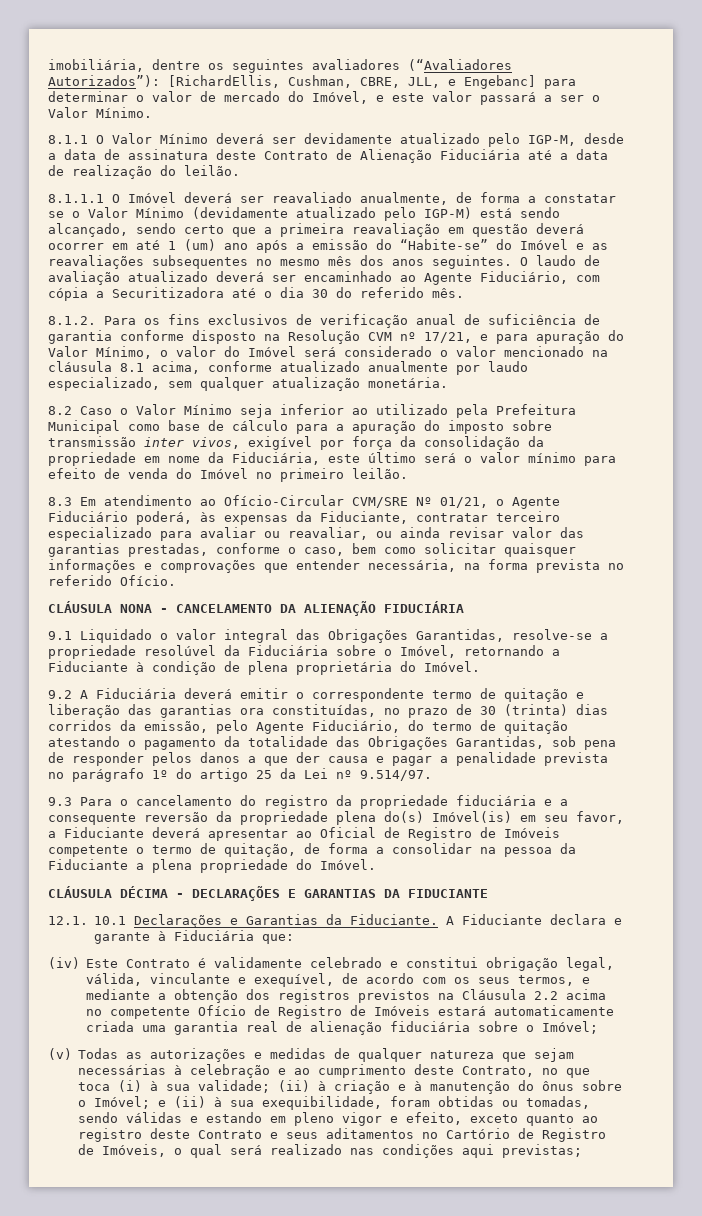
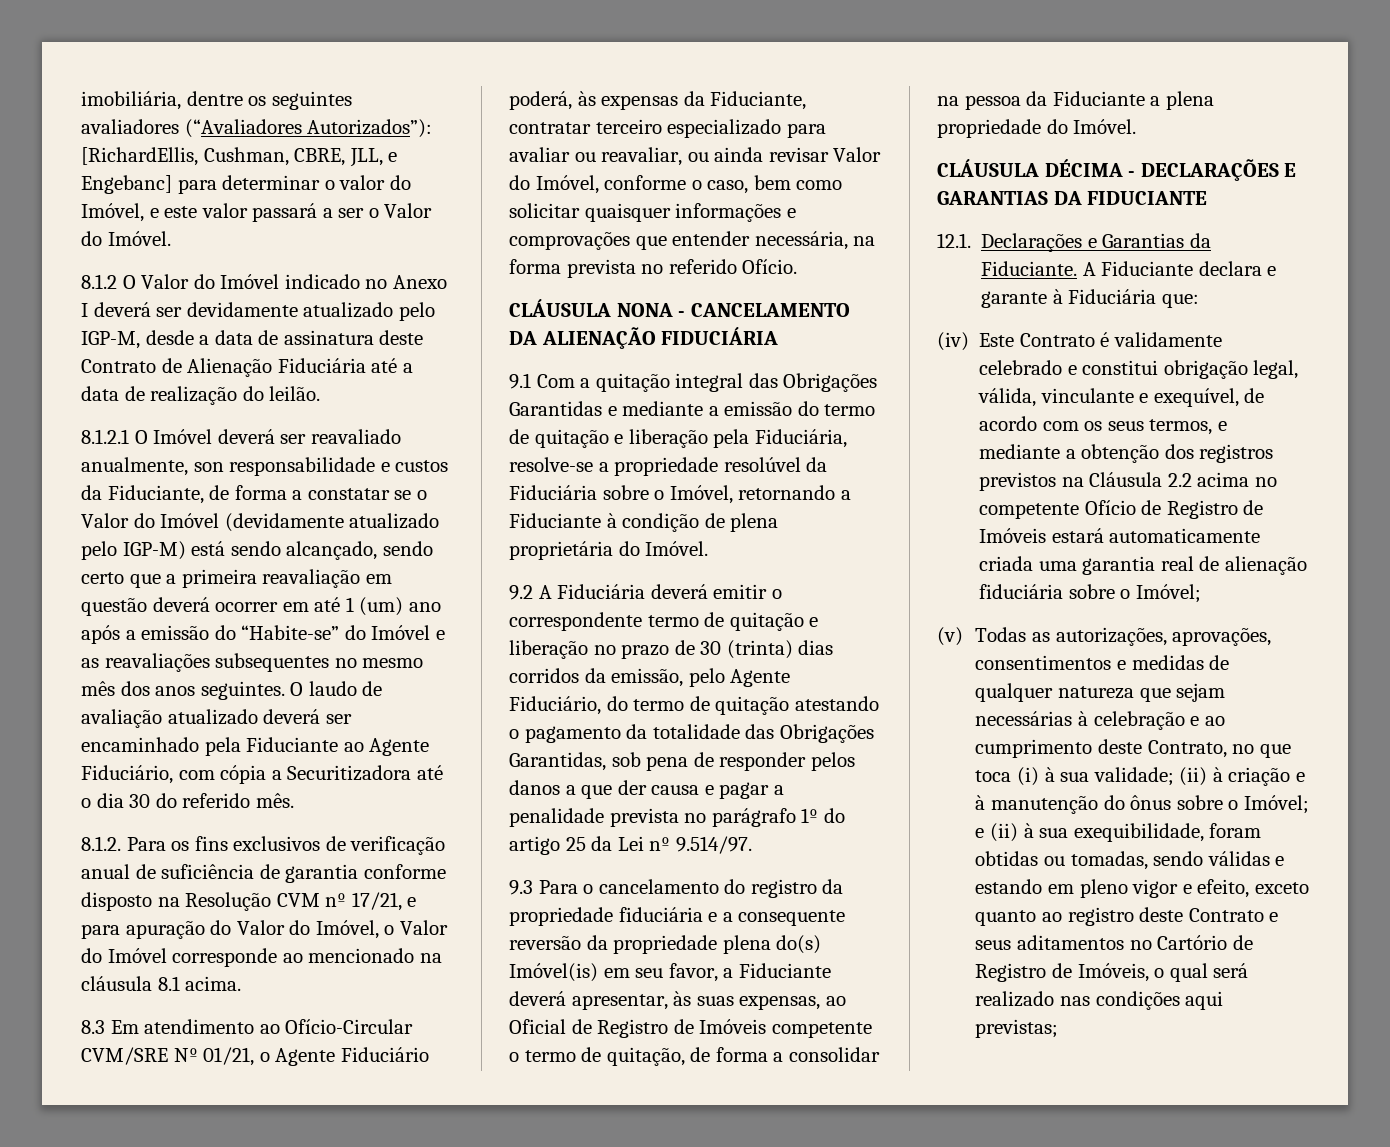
- imobiliária, dentre os seguintes avaliadores (“Avaliadores Autorizados”): [RichardEllis, Cushman, CBRE, JLL, e Engebanc] para determinar o valor de mercado do Imóvel, e este valor passará a ser o Valor Mínimo.
- 8.1.1 O Valor Mínimo deverá ser devidamente atualizado pelo IGP-M, desde a data de assinatura deste Contrato de Alienação Fiduciária até a data de realização do leilão.
+ imobiliária, dentre os seguintes avaliadores (“Avaliadores Autorizados”): [RichardEllis, Cushman, CBRE, JLL, e Engebanc] para determinar o valor do Imóvel, e este valor passará a ser o Valor do Imóvel.
+ 8.1.2 O Valor do Imóvel indicado no Anexo I deverá ser devidamente atualizado pelo IGP-M, desde a data de assinatura deste Contrato de Alienação Fiduciária até a data de realização do leilão.
- 8.1.1.1 O Imóvel deverá ser reavaliado anualmente, de forma a constatar se o Valor Mínimo (devidamente atualizado pelo IGP-M) está sendo alcançado, sendo certo que a primeira reavaliação em questão deverá ocorrer em até 1 (um) ano após a emissão do “Habite-se” do Imóvel e as reavaliações subsequentes no mesmo mês dos anos seguintes.
+ 8.1.2.1 O Imóvel deverá ser reavaliado anualmente, son responsabilidade e custos da Fiduciante, de forma a constatar se o Valor do Imóvel (devidamente atualizado pelo IGP-M) está sendo alcançado, sendo certo que a primeira reavaliação em questão deverá ocorrer em até 1 (um) ano após a emissão do “Habite-se” do Imóvel e as reavaliações subsequentes no mesmo mês dos anos seguintes.
- O laudo de avaliação atualizado deverá ser encaminhado ao Agente Fiduciário, com cópia a Securitizadora até o dia 30 do referido mês.
+ O laudo de avaliação atualizado deverá ser encaminhado pela Fiduciante ao Agente Fiduciário, com cópia a Securitizadora até o dia 30 do referido mês.
- 8.1.2. Para os fins exclusivos de verificação anual de suficiência de garantia conforme disposto na Resolução CVM nº 17/21, e para apuração do Valor Mínimo, o valor do Imóvel será considerado o valor mencionado na cláusula 8.1 acima, conforme atualizado anualmente por laudo especializado, sem qualquer atualização monetária.
- 8.2 Caso o Valor Mínimo seja inferior ao utilizado pela Prefeitura Municipal como base de cálculo para a apuração do imposto sobre transmissão inter vivos, exigível por força da consolidação da propriedade em nome da Fiduciária, este último será o valor mínimo para efeito de venda do Imóvel no primeiro leilão.
+ 8.1.2. Para os fins exclusivos de verificação anual de suficiência de garantia conforme disposto na Resolução CVM nº 17/21, e para apuração do Valor do Imóvel, o Valor do Imóvel corresponde ao mencionado na cláusula 8.1 acima.
- 8.3 Em atendimento ao Ofício-Circular CVM/SRE Nº 01/21, o Agente Fiduciário poderá, às expensas da Fiduciante, contratar terceiro especializado para avaliar ou reavaliar, ou ainda revisar valor das garantias prestadas, conforme o caso, bem como solicitar quaisquer informações e comprovações que entender necessária, na forma prevista no referido Ofício.
+ 8.3 Em atendimento ao Ofício-Circular CVM/SRE Nº 01/21, o Agente Fiduciário poderá, às expensas da Fiduciante, contratar terceiro especializado para avaliar ou reavaliar, ou ainda revisar Valor do Imóvel, conforme o caso, bem como solicitar quaisquer informações e comprovações que entender necessária, na forma prevista no referido Ofício.
- 9.1 Liquidado o valor integral das Obrigações Garantidas, resolve-se a propriedade resolúvel da Fiduciária sobre o Imóvel, retornando a Fiduciante à condição de plena proprietária do Imóvel.
+ 9.1 Com a quitação integral das Obrigações Garantidas e mediante a emissão do termo de quitação e liberação pela Fiduciária, resolve-se a propriedade resolúvel da Fiduciária sobre o Imóvel, retornando a Fiduciante à condição de plena proprietária do Imóvel.
- 9.2 A Fiduciária deverá emitir o correspondente termo de quitação e liberação das garantias ora constituídas, no prazo de 30 (trinta) dias corridos da emissão, pelo Agente Fiduciário, do termo de quitação atestando o pagamento da totalidade das Obrigações Garantidas, sob pena de responder pelos danos a que der causa e pagar a penalidade prevista no parágrafo 1º do artigo 25 da Lei nº 9.514/97.
+ 9.2 A Fiduciária deverá emitir o correspondente termo de quitação e liberação no prazo de 30 (trinta) dias corridos da emissão, pelo Agente Fiduciário, do termo de quitação atestando o pagamento da totalidade das Obrigações Garantidas, sob pena de responder pelos danos a que der causa e pagar a penalidade prevista no parágrafo 1º do artigo 25 da Lei nº 9.514/97.
- 9.3 Para o cancelamento do registro da propriedade fiduciária e a consequente reversão da propriedade plena do(s) Imóvel(is) em seu favor, a Fiduciante deverá apresentar ao Oficial de Registro de Imóveis competente o termo de quitação, de forma a consolidar na pessoa da Fiduciante a plena propriedade do Imóvel.
+ 9.3 Para o cancelamento do registro da propriedade fiduciária e a consequente reversão da propriedade plena do(s) Imóvel(is) em seu favor, a Fiduciante deverá apresentar, às suas expensas, ao Oficial de Registro de Imóveis competente o termo de quitação, de forma a consolidar na pessoa da Fiduciante a plena propriedade do Imóvel.
- 12.1. 10.1 Declarações e Garantias da Fiduciante.
+ 12.1. Declarações e Garantias da Fiduciante.
- (v) Todas as autorizações e medidas de qualquer natureza que sejam necessárias à celebração e ao cumprimento deste Contrato, no que toca (i) à sua validade;
+ (v) Todas as autorizações, aprovações, consentimentos e medidas de qualquer natureza que sejam necessárias à celebração e ao cumprimento deste Contrato, no que toca (i) à sua validade;

